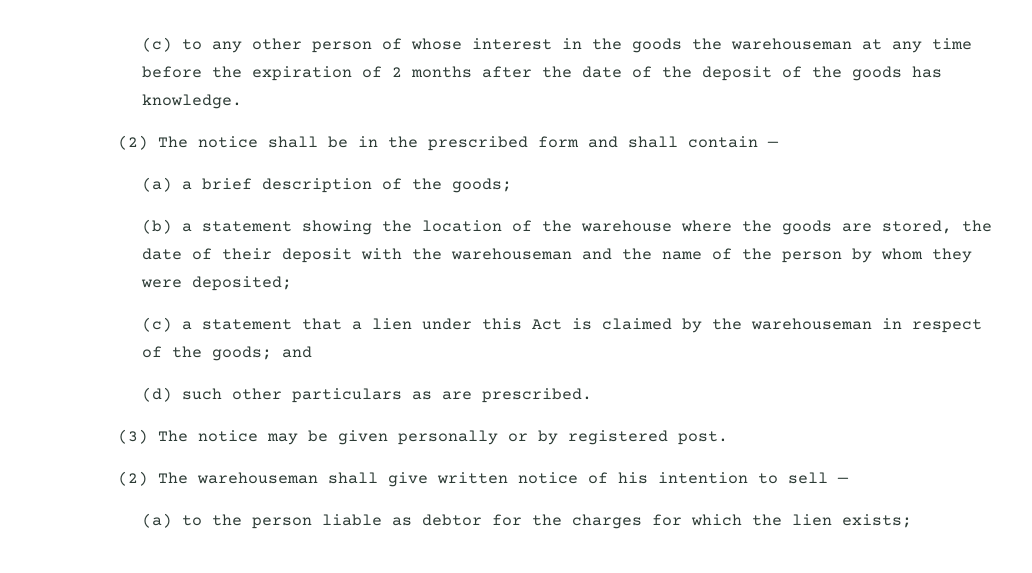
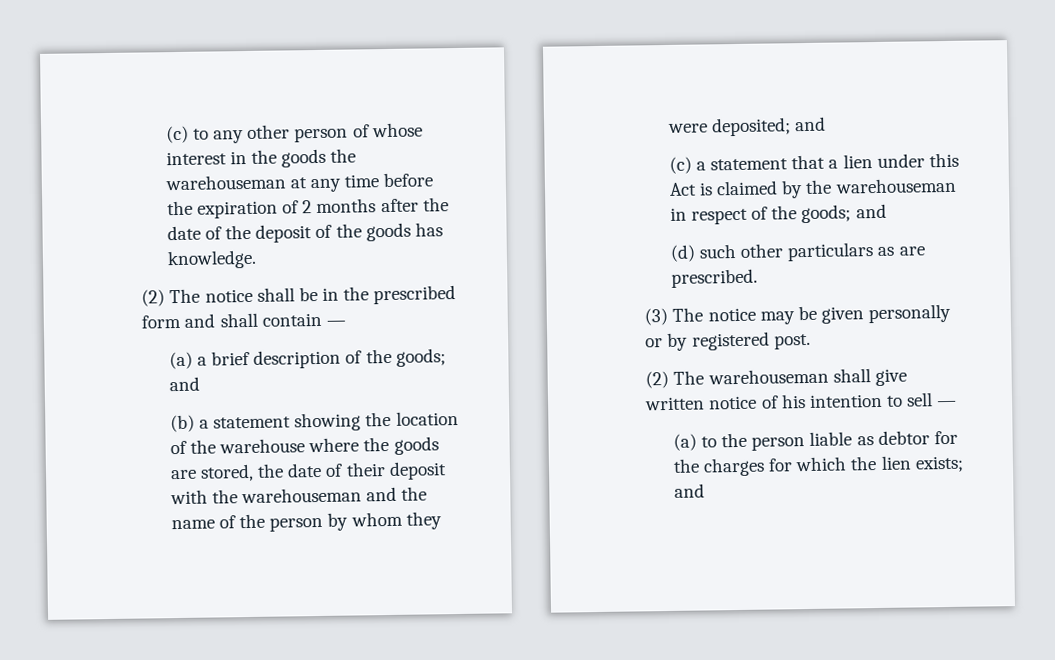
- (a) a brief description of the goods;
+ (a) a brief description of the goods; and
- (b) a statement showing the location of the warehouse where the goods are stored, the date of their deposit with the warehouseman and the name of the person by whom they were deposited;
+ (b) a statement showing the location of the warehouse where the goods are stored, the date of their deposit with the warehouseman and the name of the person by whom they were deposited; and
- (a) to the person liable as debtor for the charges for which the lien exists;
+ (a) to the person liable as debtor for the charges for which the lien exists; and

